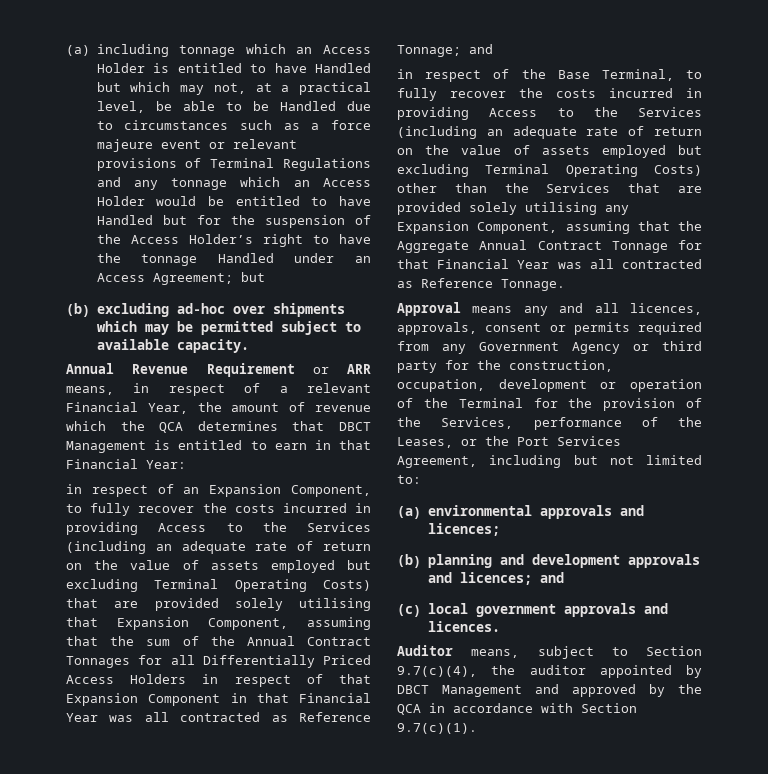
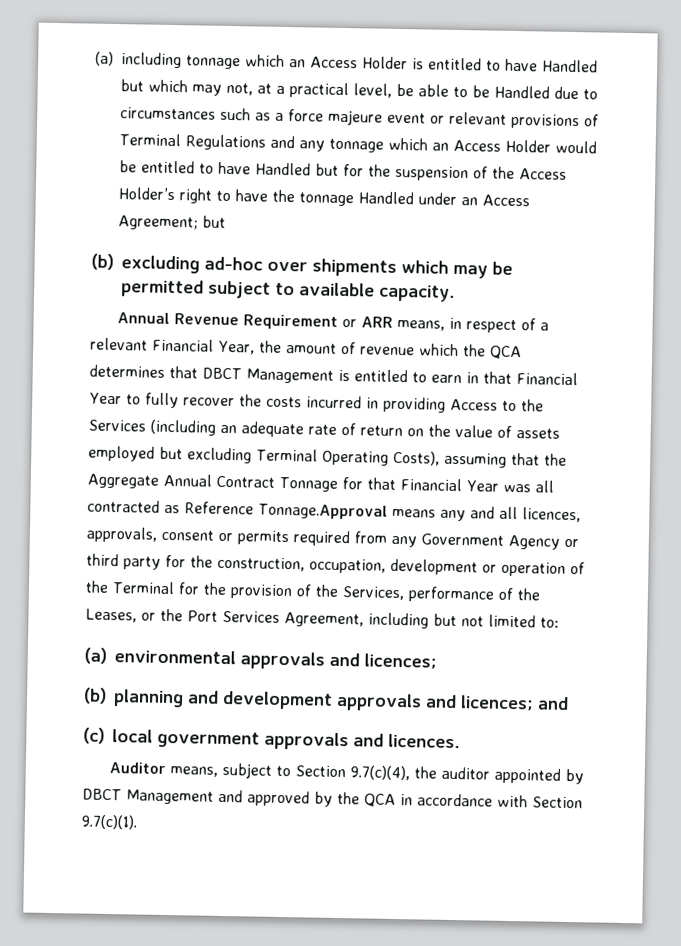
- Annual Revenue Requirement or ARR means, in respect of a relevant Financial Year, the amount of revenue which the QCA determines that DBCT Management is entitled to earn in that Financial Year:
- in respect of an Expansion Component, to fully recover the costs incurred in providing Access to the Services (including an adequate rate of return on the value of assets employed but excluding Terminal Operating Costs) that are provided solely utilising that Expansion Component, assuming that the sum of the Annual Contract Tonnages for all Differentially Priced Access Holders in respect of that Expansion Component in that Financial Year was all contracted as Reference Tonnage; and
- in respect of the Base Terminal, to fully recover the costs incurred in providing Access to the Services (including an adequate rate of return on the value of assets employed but excluding Terminal Operating Costs) other than the Services that are provided solely utilising any Expansion Component, assuming that the Aggregate Annual Contract Tonnage for that Financial Year was all contracted as Reference Tonnage.
- Approval means any and all licences, approvals, consent or permits required from any Government Agency or third party for the construction, occupation, development or operation of the Terminal for the provision of the Services, performance of the Leases, or the Port Services Agreement, including but not limited to:
+ Annual Revenue Requirement or ARR means, in respect of a relevant Financial Year, the amount of revenue which the QCA determines that DBCT Management is entitled to earn in that Financial Year to fully recover the costs incurred in providing Access to the Services (including an adequate rate of return on the value of assets employed but excluding Terminal Operating Costs), assuming that the Aggregate Annual Contract Tonnage for that Financial Year was all contracted as Reference Tonnage.Approval means any and all licences, approvals, consent or permits required from any Government Agency or third party for the construction, occupation, development or operation of the Terminal for the provision of the Services, performance of the Leases, or the Port Services Agreement, including but not limited to:

